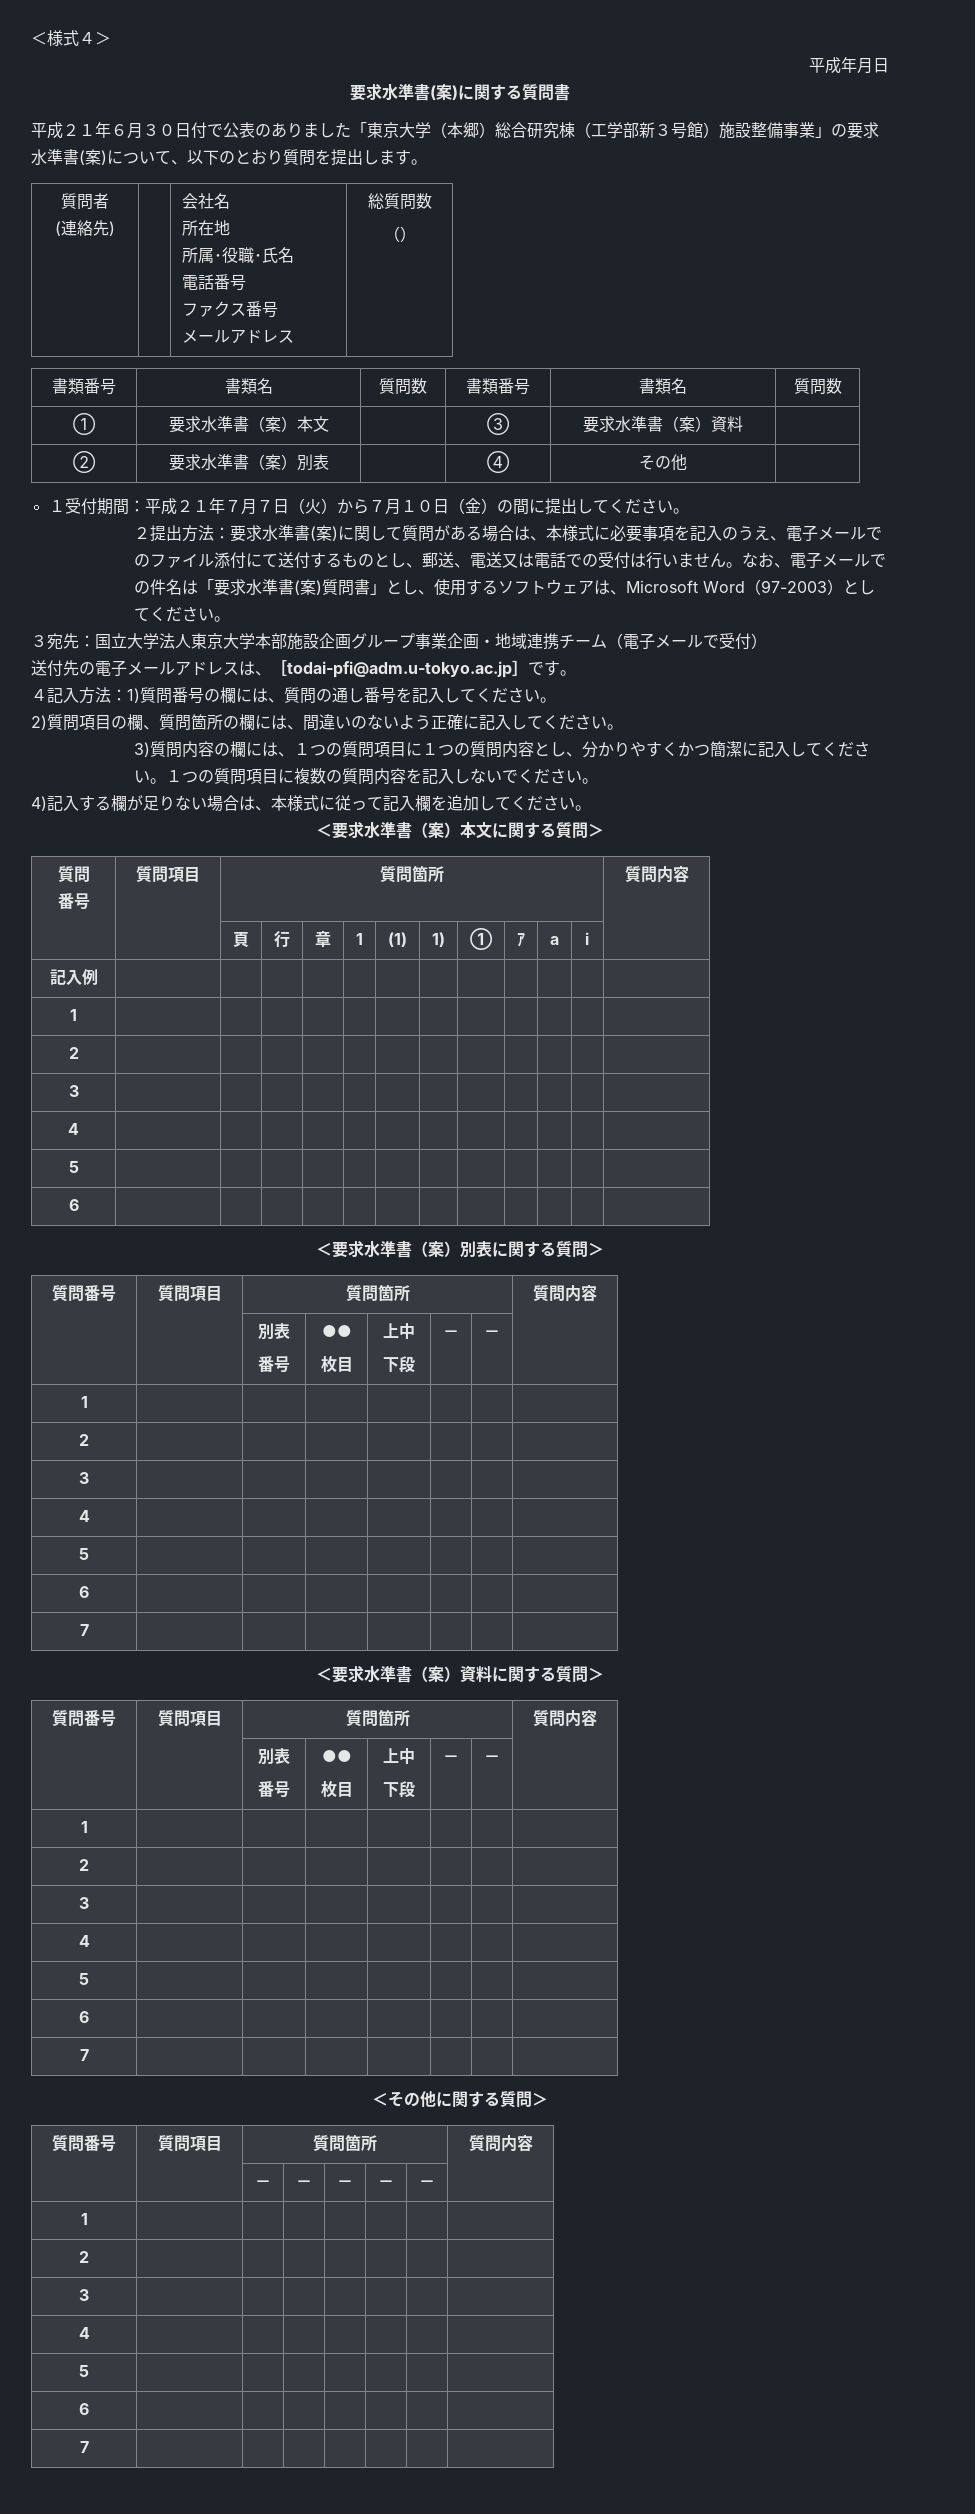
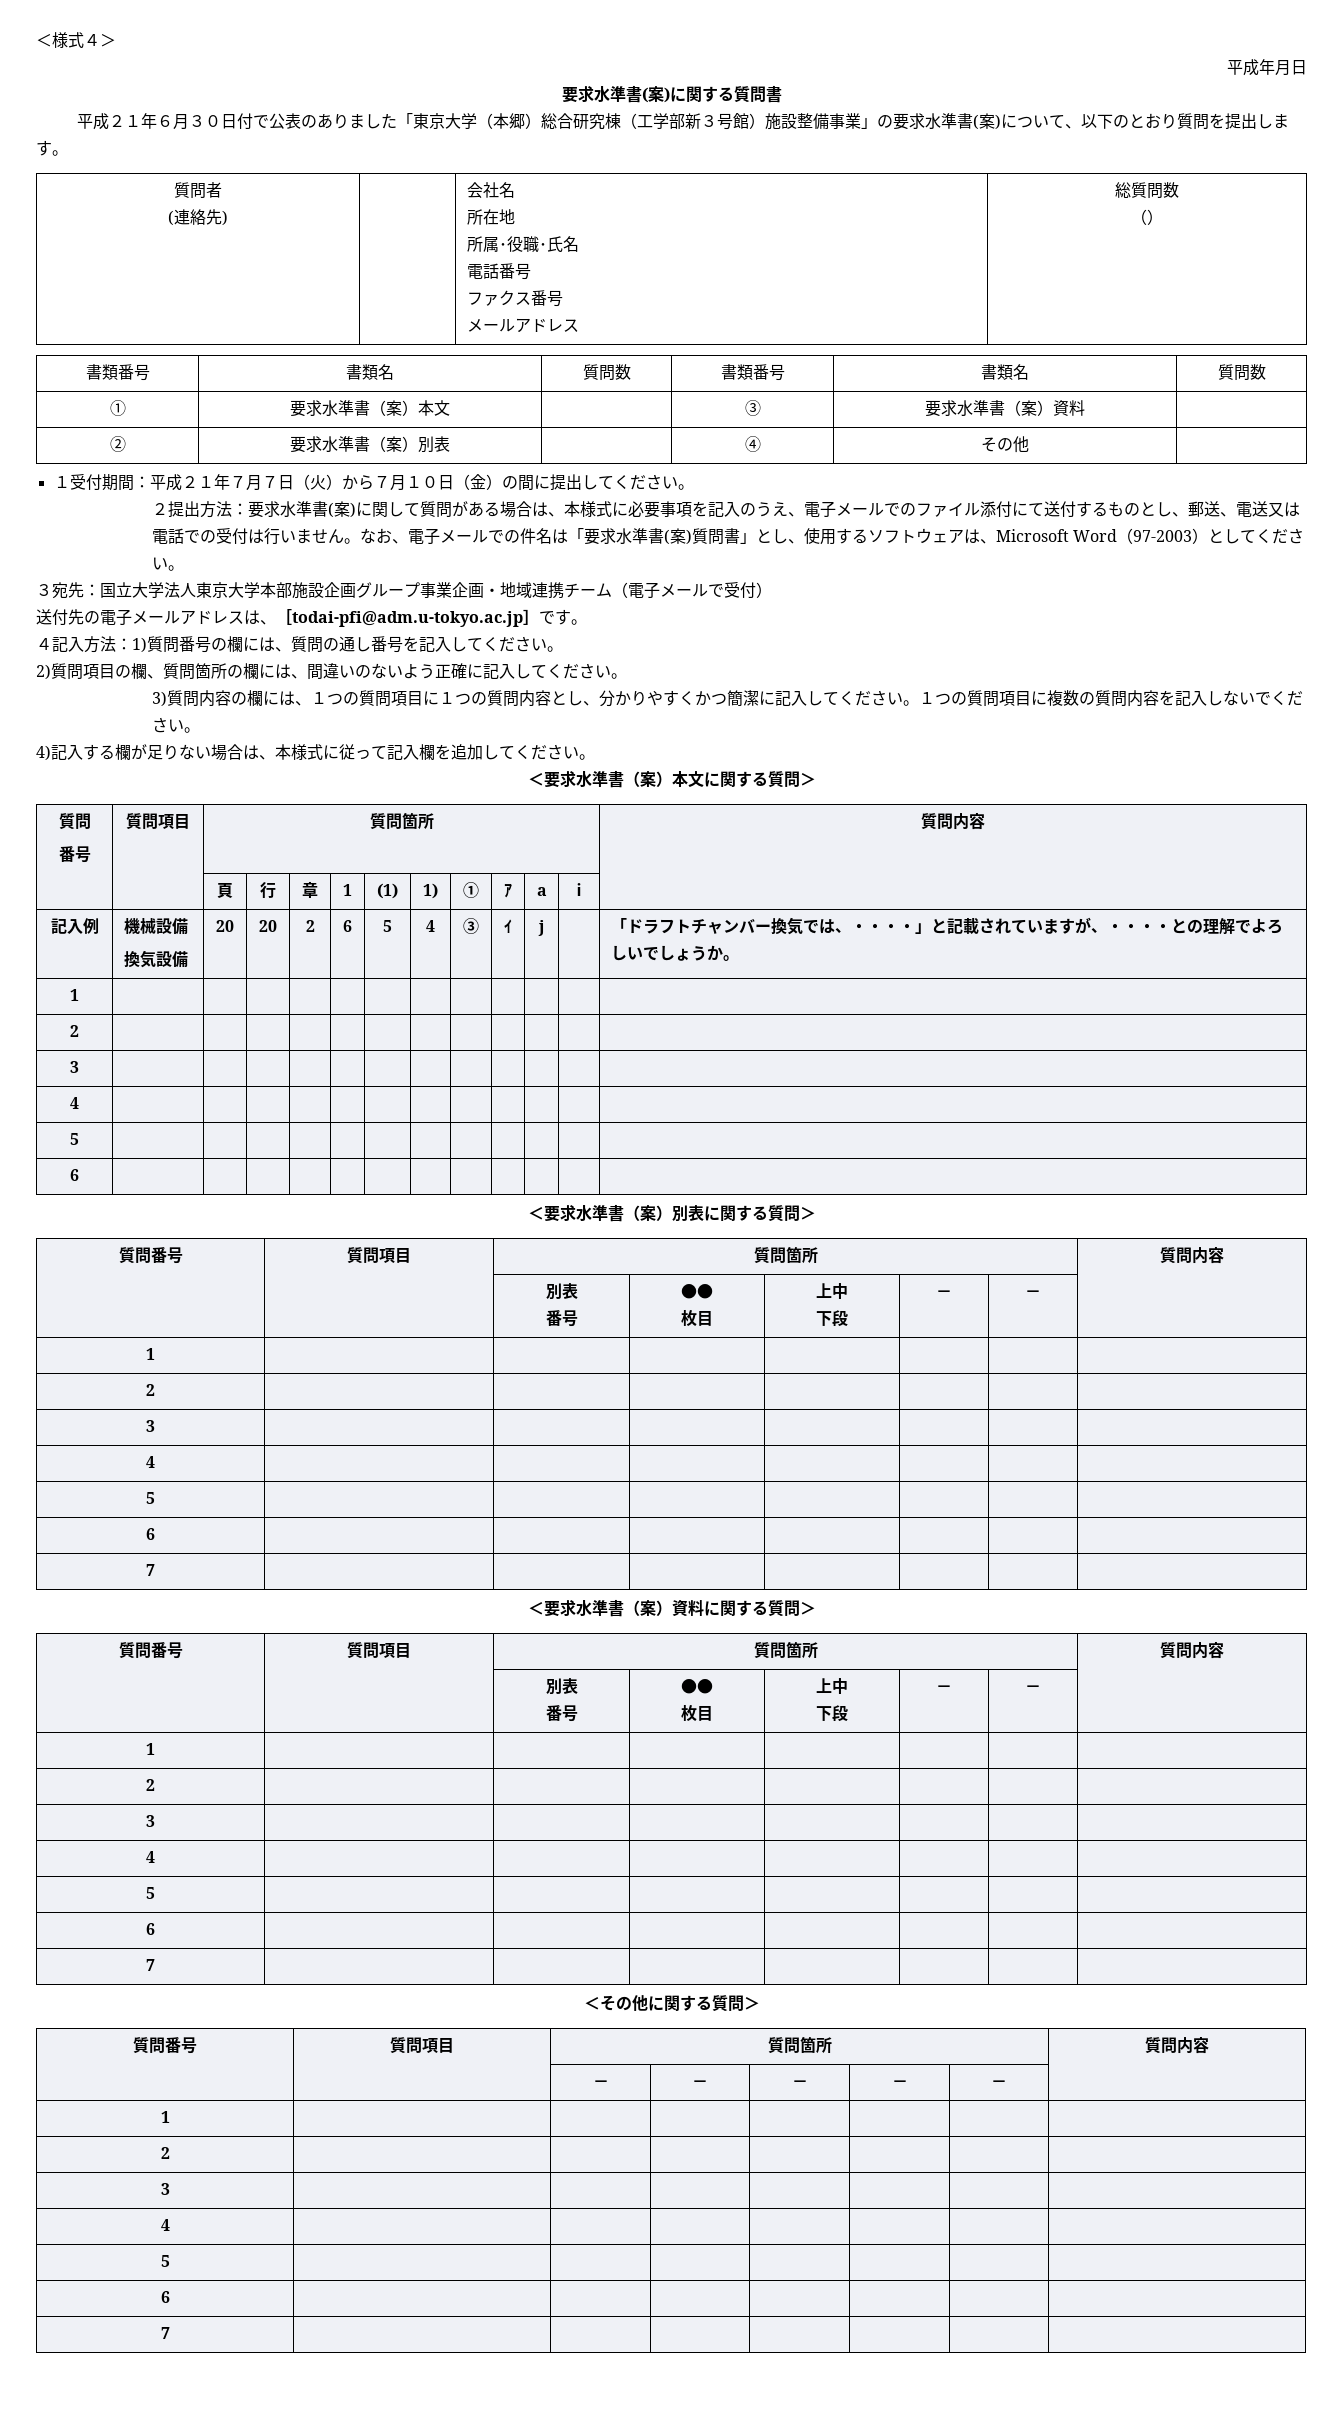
- 記入例 | | | | | | | | | | | |
+ 記入例 | 機械設備
+ 換気設備 | 20 | 20 | 2 | 6 | 5 | 4 | ③ | ｲ | j | | 「ドラフトチャンバー換気では、・・・・」と記載されていますが、・・・・との理解でよろしいでしょうか。

